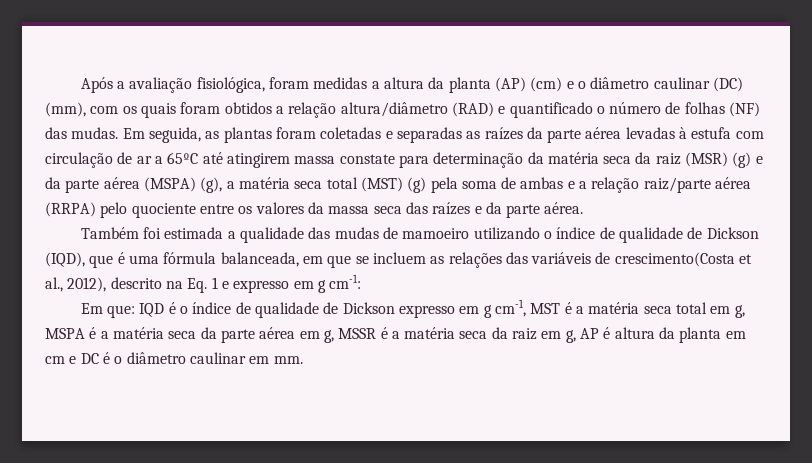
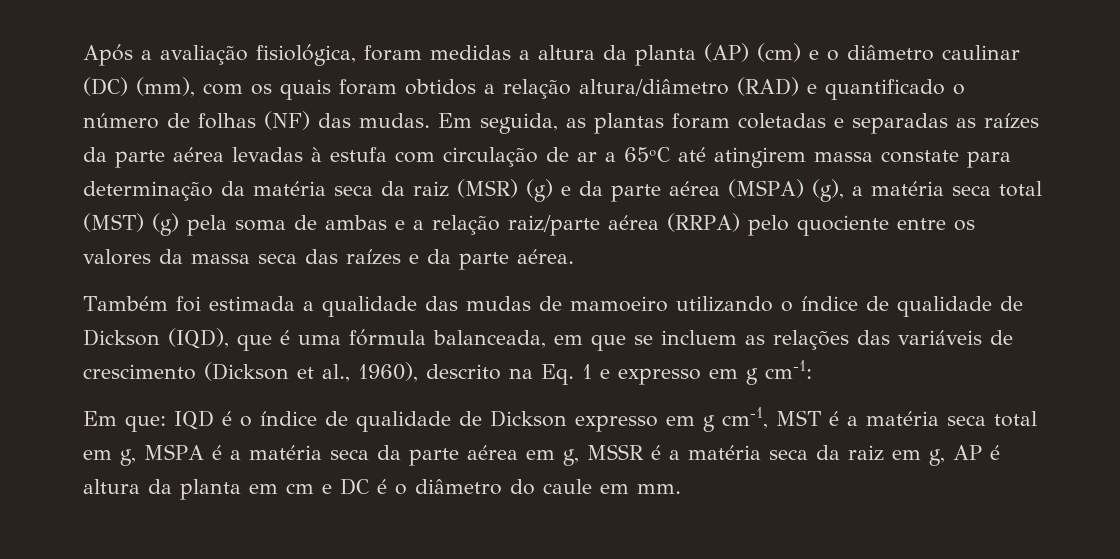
- Também foi estimada a qualidade das mudas de mamoeiro utilizando o índice de qualidade de Dickson (IQD), que é uma fórmula balanceada, em que se incluem as relações das variáveis de crescimento(Costa et al., 2012), descrito na Eq. 1 e expresso em g cm-1:
+ Também foi estimada a qualidade das mudas de mamoeiro utilizando o índice de qualidade de Dickson (IQD), que é uma fórmula balanceada, em que se incluem as relações das variáveis de crescimento (Dickson et al., 1960), descrito na Eq. 1 e expresso em g cm-1:
- Em que: IQD é o índice de qualidade de Dickson expresso em g cm-1, MST é a matéria seca total em g, MSPA é a matéria seca da parte aérea em g, MSSR é a matéria seca da raiz em g, AP é altura da planta em cm e DC é o diâmetro caulinar em mm.
+ Em que: IQD é o índice de qualidade de Dickson expresso em g cm-1, MST é a matéria seca total em g, MSPA é a matéria seca da parte aérea em g, MSSR é a matéria seca da raiz em g, AP é altura da planta em cm e DC é o diâmetro do caule em mm.

